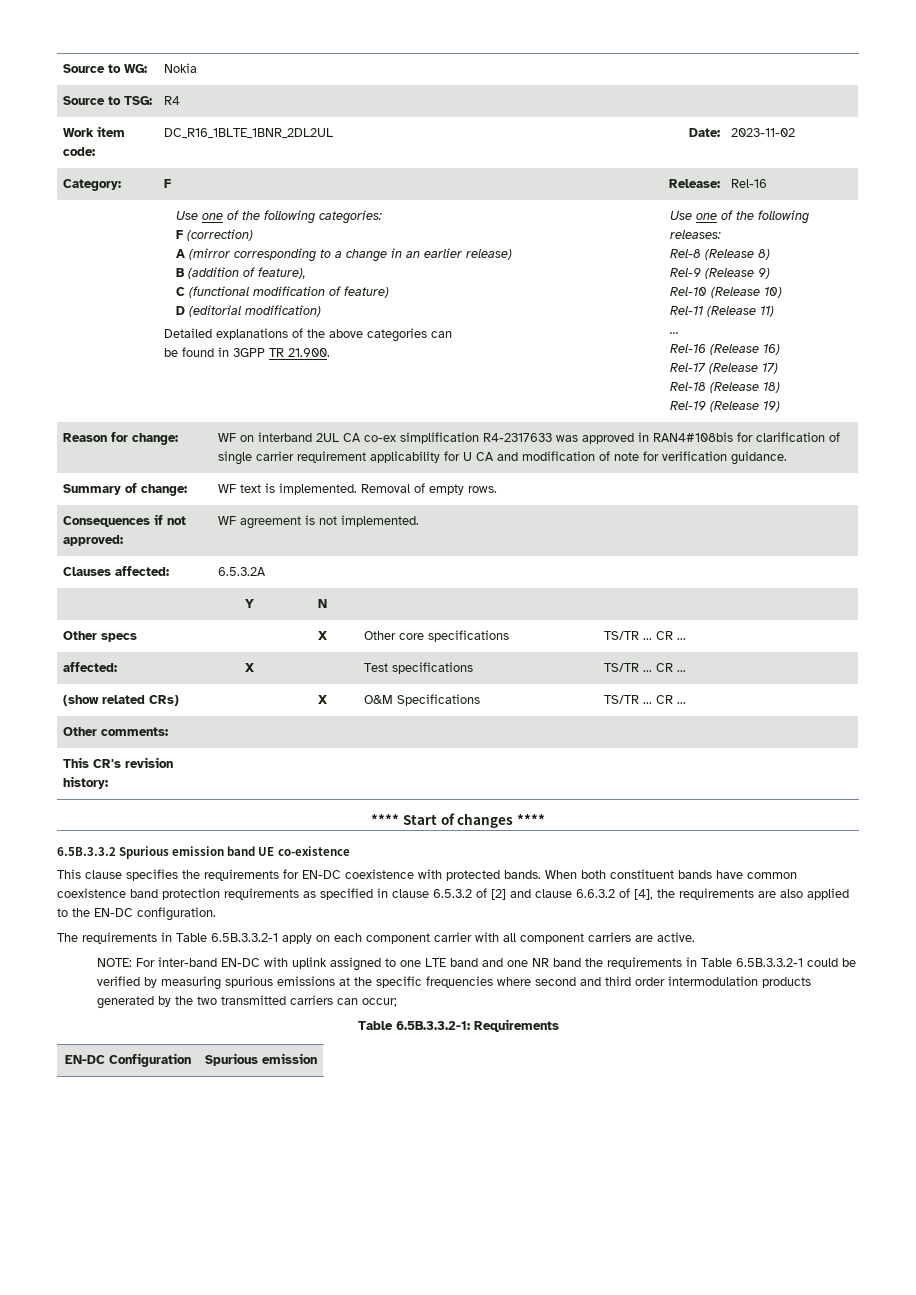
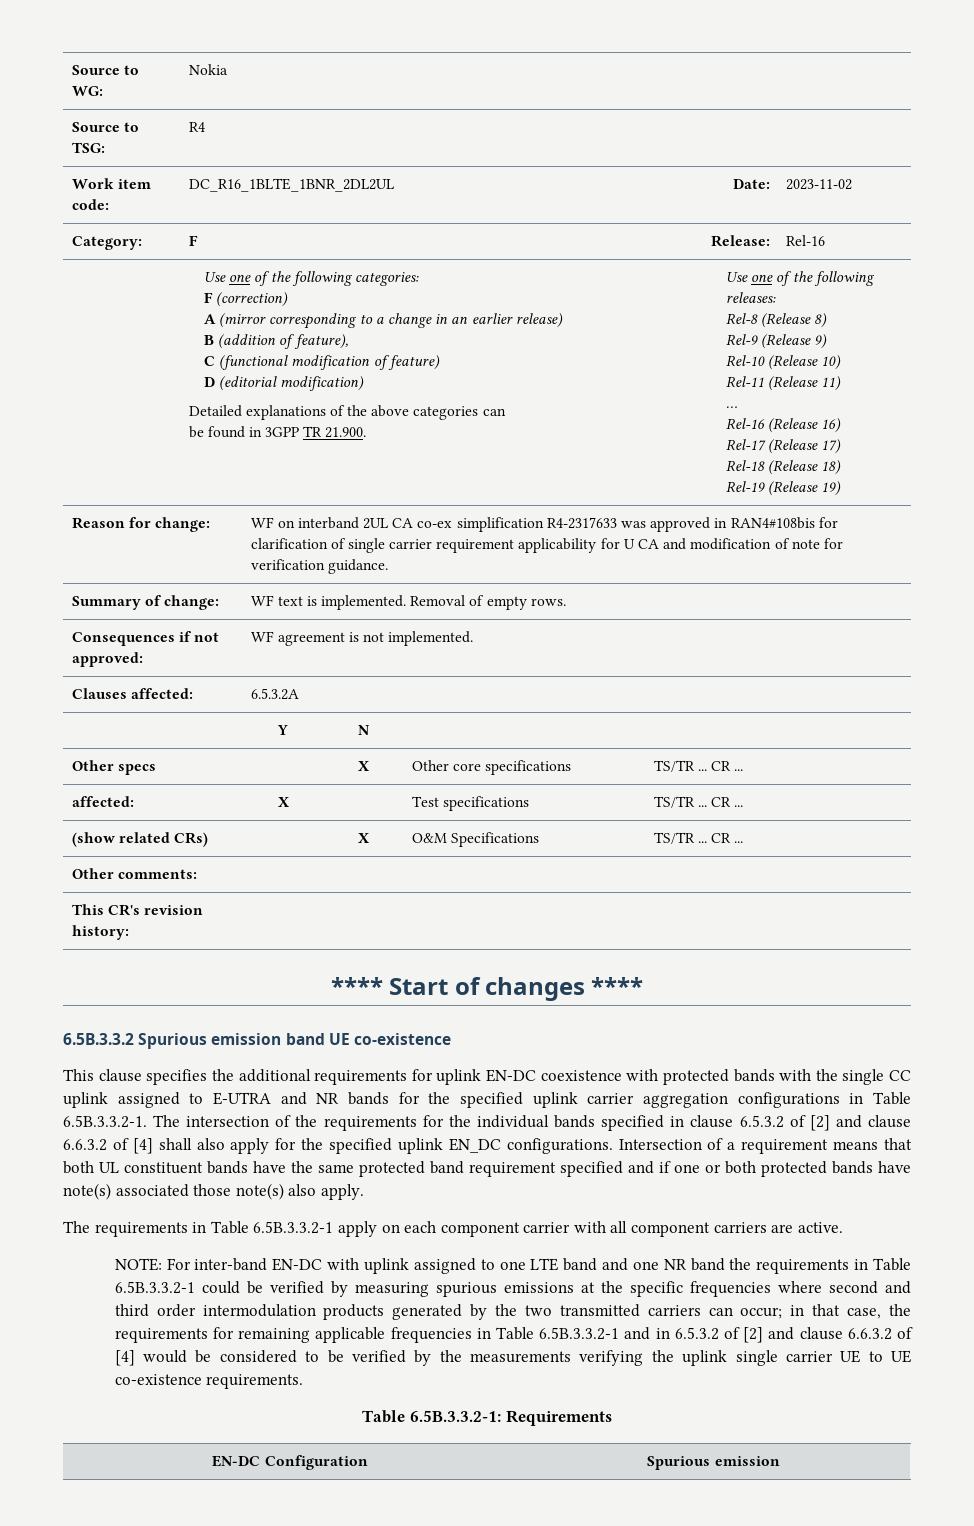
- This clause specifies the requirements for EN-DC coexistence with protected bands. When both constituent bands have common coexistence band protection requirements as specified in clause 6.5.3.2 of [2] and clause 6.6.3.2 of [4], the requirements are also applied to the EN-DC configuration.
+ This clause specifies the additional requirements for uplink EN-DC coexistence with protected bands with the single CC uplink assigned to E-UTRA and NR bands for the specified uplink carrier aggregation configurations in Table 6.5B.3.3.2-1. The intersection of the requirements for the individual bands specified in clause 6.5.3.2 of [2] and clause 6.6.3.2 of [4] shall also apply for the specified uplink EN_DC configurations. Intersection of a requirement means that both UL constituent bands have the same protected band requirement specified and if one or both protected bands have note(s) associated those note(s) also apply.
- NOTE: For inter-band EN-DC with uplink assigned to one LTE band and one NR band the requirements in Table 6.5B.3.3.2-1 could be verified by measuring spurious emissions at the specific frequencies where second and third order intermodulation products generated by the two transmitted carriers can occur;
+ NOTE: For inter-band EN-DC with uplink assigned to one LTE band and one NR band the requirements in Table 6.5B.3.3.2-1 could be verified by measuring spurious emissions at the specific frequencies where second and third order intermodulation products generated by the two transmitted carriers can occur; in that case, the requirements for remaining applicable frequencies in Table 6.5B.3.3.2-1 and in 6.5.3.2 of [2] and clause 6.6.3.2 of [4] would be considered to be verified by the measurements verifying the uplink single carrier UE to UE co-existence requirements.

